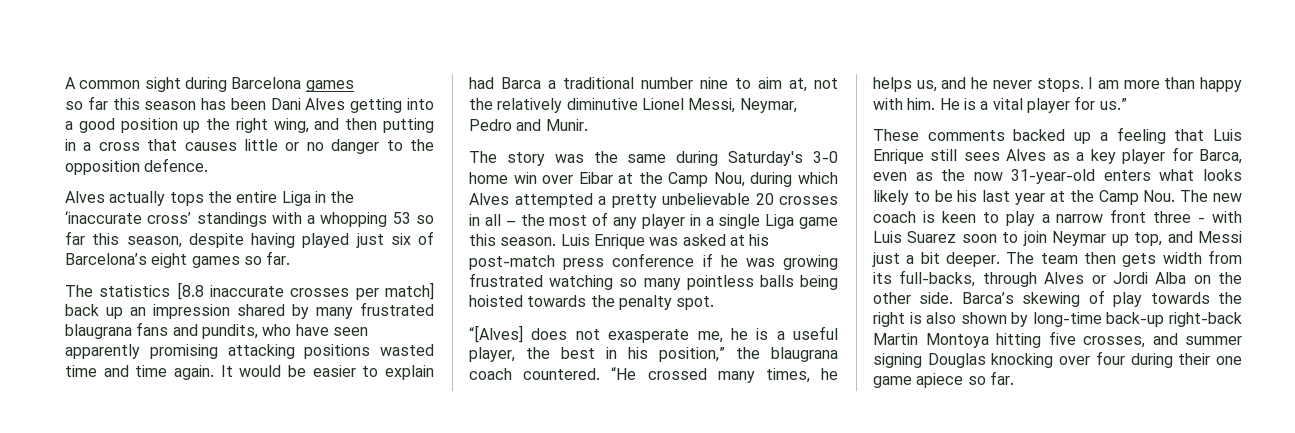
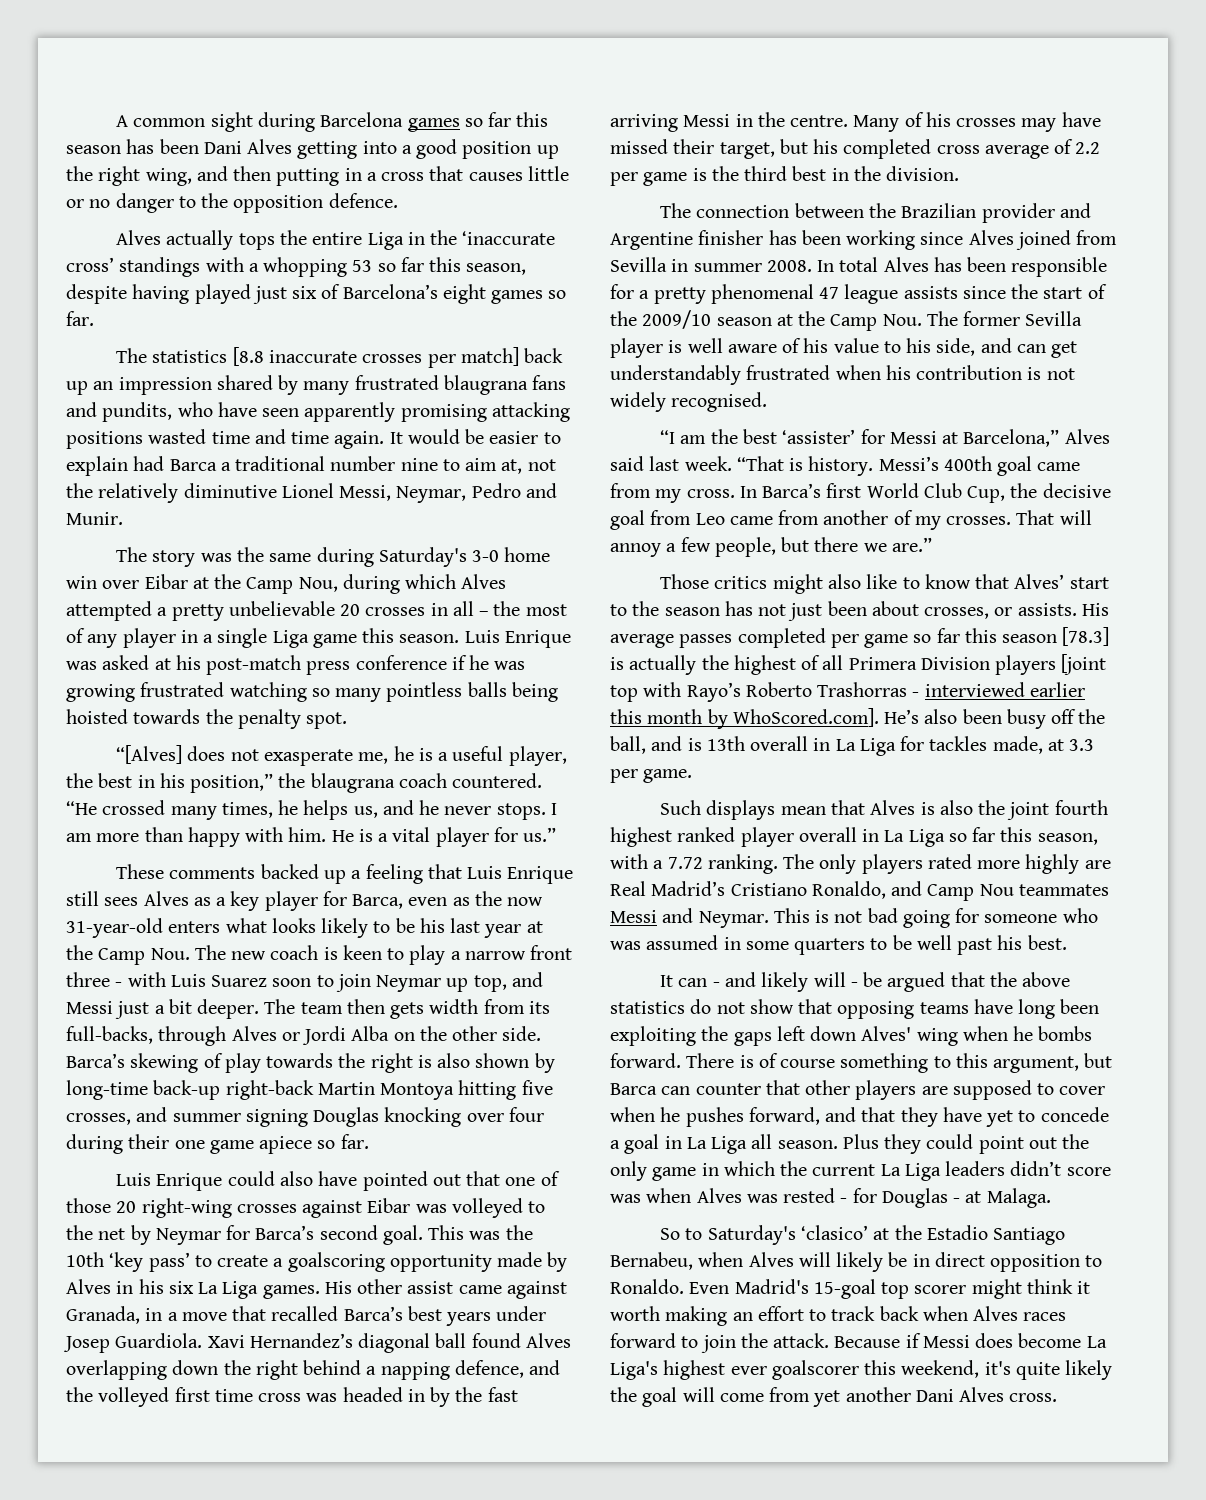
- A common sight during Barcelona games
- so far this season has been Dani Alves getting into a good position up the right wing, and then putting in a cross that causes little or no danger to the opposition defence.
+ A common sight during Barcelona games so far this season has been Dani Alves getting into a good position up the right wing, and then putting in a cross that causes little or no danger to the opposition defence.
+ Luis Enrique could also have pointed out that one of those 20 right-wing crosses against Eibar was volleyed to the net by Neymar for Barca’s second goal. This was the 10th ‘key pass’ to create a goalscoring opportunity made by Alves in his six La Liga games. His other assist came against Granada, in a move that recalled Barca’s best years under Josep Guardiola. Xavi Hernandez’s diagonal ball found Alves overlapping down the right behind a napping defence, and the volleyed first time cross was headed in by the fast arriving Messi in the centre. Many of his crosses may have missed their target, but his completed cross average of 2.2 per game is the third best in the division.
+ The connection between the Brazilian provider and Argentine finisher has been working since Alves joined from Sevilla in summer 2008. In total Alves has been responsible for a pretty phenomenal 47 league assists since the start of the 2009/10 season at the Camp Nou. The former Sevilla player is well aware of his value to his side, and can get understandably frustrated when his contribution is not widely recognised.
+ “I am the best ‘assister’ for Messi at Barcelona,” Alves said last week. “That is history. Messi’s 400th goal came from my cross. In Barca’s first World Club Cup, the decisive goal from Leo came from another of my crosses. That will annoy a few people, but there we are.”
+ Those critics might also like to know that Alves’ start to the season has not just been about crosses, or assists. His average passes completed per game so far this season [78.3] is actually the highest of all Primera Division players [joint top with Rayo’s Roberto Trashorras - interviewed earlier this month by WhoScored.com]. He’s also been busy off the ball, and is 13th overall in La Liga for tackles made, at 3.3 per game.
+ Such displays mean that Alves is also the joint fourth highest ranked player overall in La Liga so far this season, with a 7.72 ranking. The only players rated more highly are Real Madrid’s Cristiano Ronaldo, and Camp Nou teammates Messi and Neymar. This is not bad going for someone who was assumed in some quarters to be well past his best.
+ It can - and likely will - be argued that the above statistics do not show that opposing teams have long been exploiting the gaps left down Alves' wing when he bombs forward. There is of course something to this argument, but Barca can counter that other players are supposed to cover when he pushes forward, and that they have yet to concede a goal in La Liga all season. Plus they could point out the only game in which the current La Liga leaders didn’t score was when Alves was rested - for Douglas - at Malaga.
+ So to Saturday's ‘clasico’ at the Estadio Santiago Bernabeu, when Alves will likely be in direct opposition to Ronaldo. Even Madrid's 15-goal top scorer might think it worth making an effort to track back when Alves races forward to join the attack. Because if Messi does become La Liga's highest ever goalscorer this weekend, it's quite likely the goal will come from yet another Dani Alves cross.

